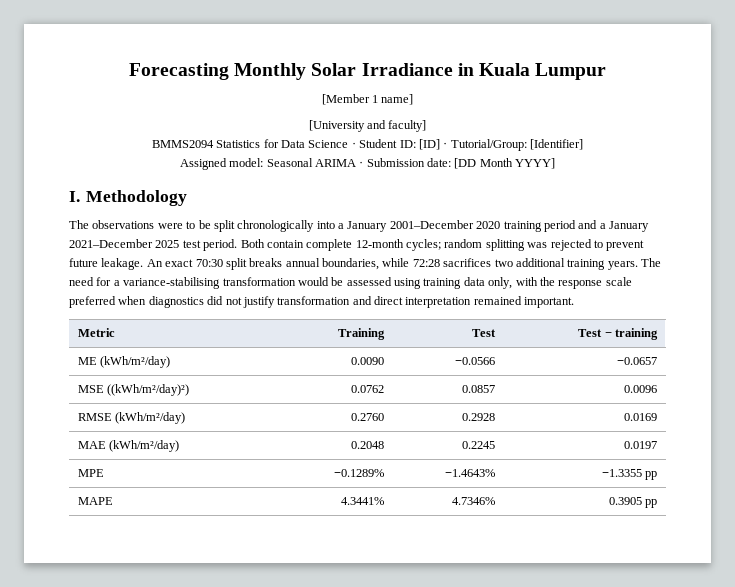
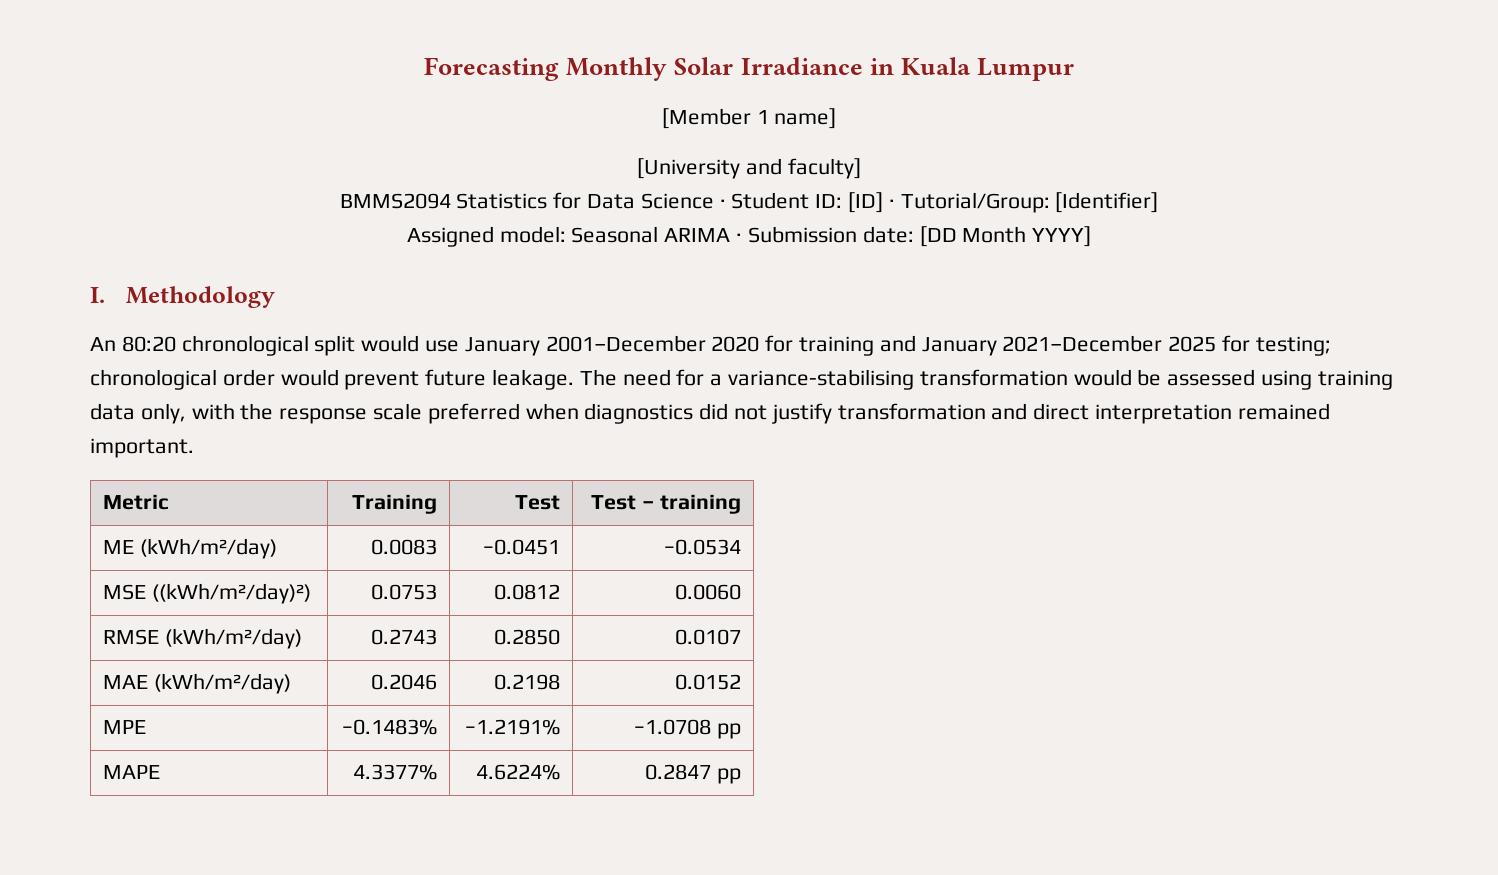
- The observations were to be split chronologically into a January 2001–December 2020 training period and a January 2021–December 2025 test period. Both contain complete 12-month cycles; random splitting was rejected to prevent future leakage. An exact 70:30 split breaks annual boundaries, while 72:28 sacrifices two additional training years.
+ An 80:20 chronological split would use January 2001–December 2020 for training and January 2021–December 2025 for testing; chronological order would prevent future leakage.
- ME (kWh/m²/day) | 0.0090 | −0.0566 | −0.0657
+ ME (kWh/m²/day) | 0.0083 | −0.0451 | −0.0534
- MSE ((kWh/m²/day)²) | 0.0762 | 0.0857 | 0.0096
+ MSE ((kWh/m²/day)²) | 0.0753 | 0.0812 | 0.0060
- RMSE (kWh/m²/day) | 0.2760 | 0.2928 | 0.0169
+ RMSE (kWh/m²/day) | 0.2743 | 0.2850 | 0.0107
- MAE (kWh/m²/day) | 0.2048 | 0.2245 | 0.0197
- MPE | −0.1289% | −1.4643% | −1.3355 pp
+ MAE (kWh/m²/day) | 0.2046 | 0.2198 | 0.0152
+ MPE | −0.1483% | −1.2191% | −1.0708 pp
- MAPE | 4.3441% | 4.7346% | 0.3905 pp
+ MAPE | 4.3377% | 4.6224% | 0.2847 pp

